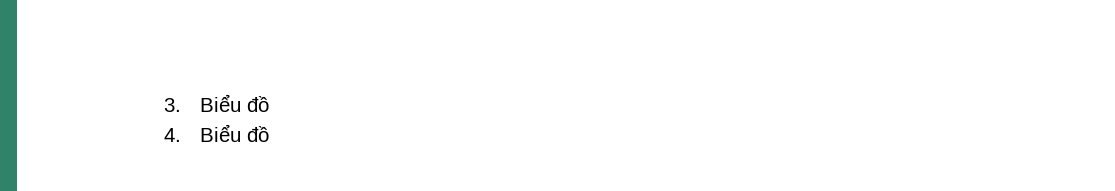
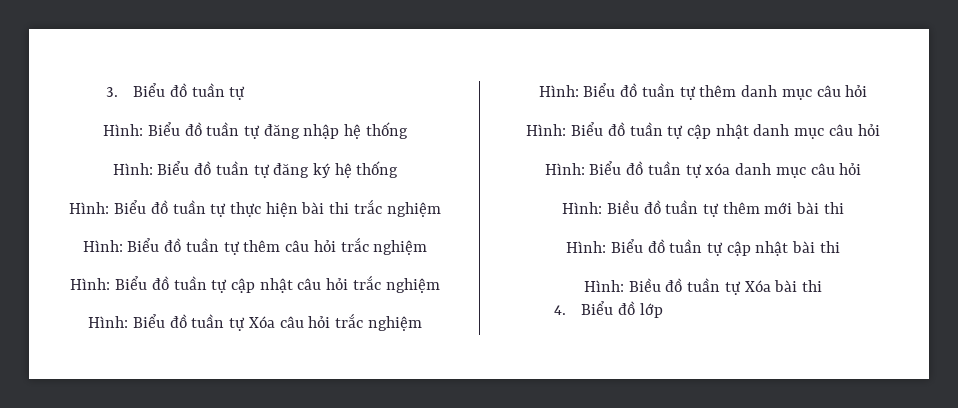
- 3. Biểu đồ
+ 3. Biểu đồ tuần tự
+ Hình: Biểu đồ tuần tự đăng nhập hệ thống
+ Hình: Biểu đồ tuần tự đăng ký hệ thống
+ Hình: Biểu đồ tuần tự thực hiện bài thi trắc nghiệm
+ Hình: Biểu đồ tuần tự thêm câu hỏi trắc nghiệm
+ Hình: Biểu đồ tuần tự cập nhật câu hỏi trắc nghiệm
+ Hình: Biểu đồ tuần tự Xóa câu hỏi trắc nghiệm
+ Hình: Biểu đồ tuần tự thêm danh mục câu hỏi
+ Hình: Biểu đồ tuần tự cập nhật danh mục câu hỏi
+ Hình: Biểu đồ tuần tự xóa danh mục câu hỏi
+ Hình: Biều đồ tuần tự thêm mới bài thi
+ Hình: Biểu đồ tuần tự cập nhật bài thi
+ Hình: Biều đồ tuần tự Xóa bài thi
- 4. Biểu đồ
+ 4. Biểu đồ lớp

